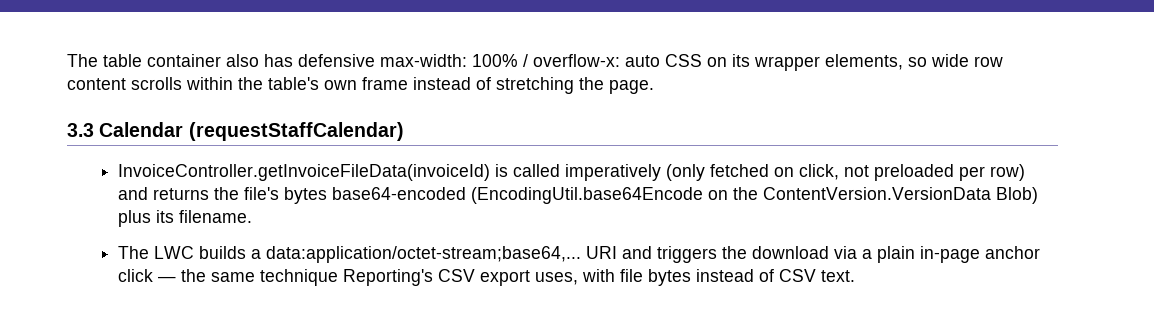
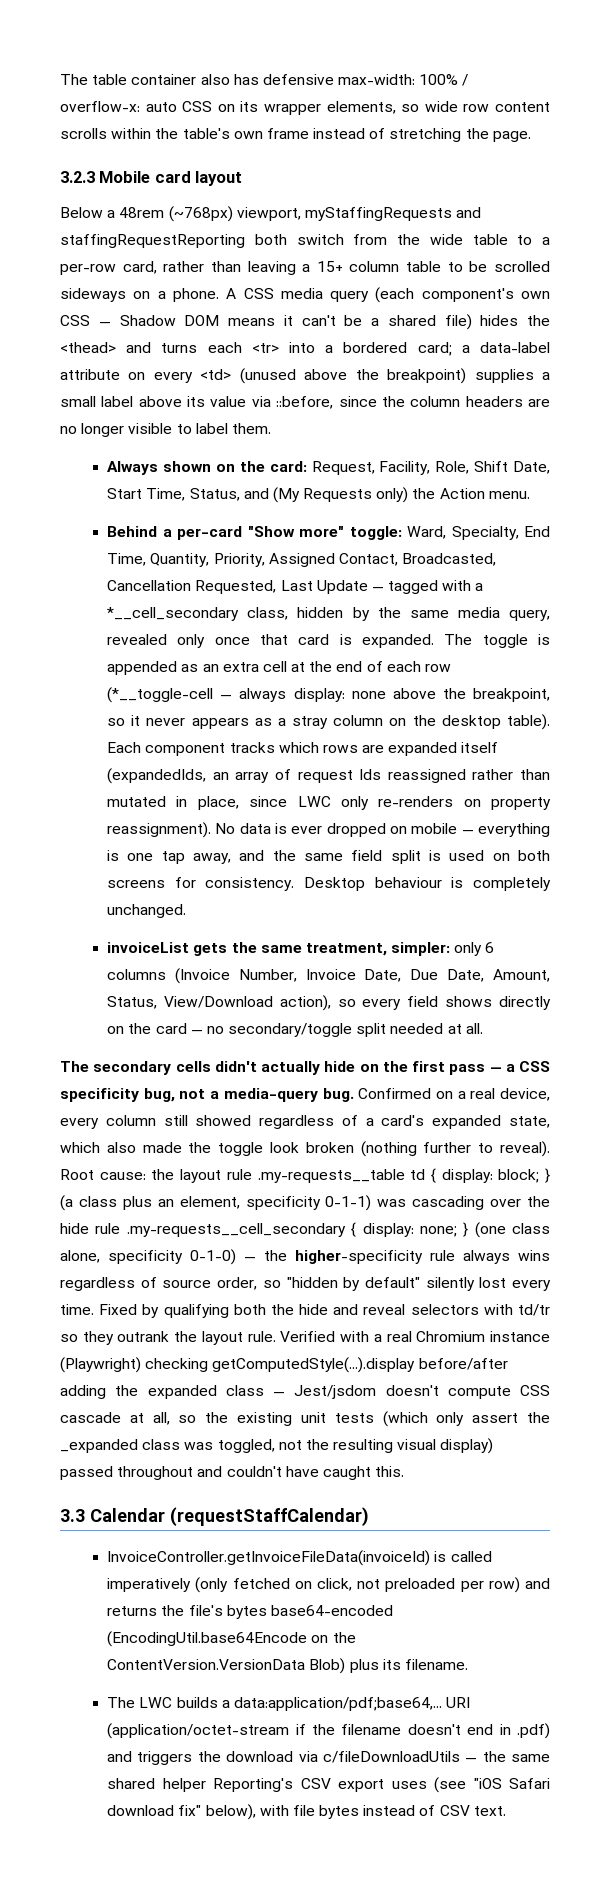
+ 3.2.3 Mobile card layout
+ Below a 48rem (~768px) viewport, myStaffingRequests and staffingRequestReporting both switch from the wide table to a per-row card, rather than leaving a 15+ column table to be scrolled sideways on a phone. A CSS media query (each component's own CSS — Shadow DOM means it can't be a shared file) hides the <thead> and turns each <tr> into a bordered card; a data-label attribute on every <td> (unused above the breakpoint) supplies a small label above its value via ::before, since the column headers are no longer visible to label them.
+ Always shown on the card: Request, Facility, Role, Shift Date, Start Time, Status, and (My Requests only) the Action menu.
+ Behind a per-card "Show more" toggle: Ward, Specialty, End Time, Quantity, Priority, Assigned Contact, Broadcasted, Cancellation Requested, Last Update — tagged with a *__cell_secondary class, hidden by the same media query, revealed only once that card is expanded. The toggle is appended as an extra cell at the end of each row (*__toggle-cell — always display: none above the breakpoint, so it never appears as a stray column on the desktop table). Each component tracks which rows are expanded itself (expandedIds, an array of request Ids reassigned rather than mutated in place, since LWC only re-renders on property reassignment). No data is ever dropped on mobile — everything is one tap away, and the same field split is used on both screens for consistency. Desktop behaviour is completely unchanged.
+ invoiceList gets the same treatment, simpler: only 6 columns (Invoice Number, Invoice Date, Due Date, Amount, Status, View/Download action), so every field shows directly on the card — no secondary/toggle split needed at all.
+ The secondary cells didn't actually hide on the first pass — a CSS specificity bug, not a media-query bug. Confirmed on a real device, every column still showed regardless of a card's expanded state, which also made the toggle look broken (nothing further to reveal). Root cause: the layout rule .my-requests__table td { display: block; } (a class plus an element, specificity 0-1-1) was cascading over the hide rule .my-requests__cell_secondary { display: none; } (one class alone, specificity 0-1-0) — the higher-specificity rule always wins regardless of source order, so "hidden by default" silently lost every time. Fixed by qualifying both the hide and reveal selectors with td/tr so they outrank the layout rule. Verified with a real Chromium instance (Playwright) checking getComputedStyle(...).display before/after adding the expanded class — Jest/jsdom doesn't compute CSS cascade at all, so the existing unit tests (which only assert the _expanded class was toggled, not the resulting visual display) passed throughout and couldn't have caught this.
- The LWC builds a data:application/octet-stream;base64,... URI and triggers the download via a plain in-page anchor click — the same technique Reporting's CSV export uses, with file bytes instead of CSV text.
+ The LWC builds a data:application/pdf;base64,... URI (application/octet-stream if the filename doesn't end in .pdf) and triggers the download via c/fileDownloadUtils — the same shared helper Reporting's CSV export uses (see "iOS Safari download fix" below), with file bytes instead of CSV text.

